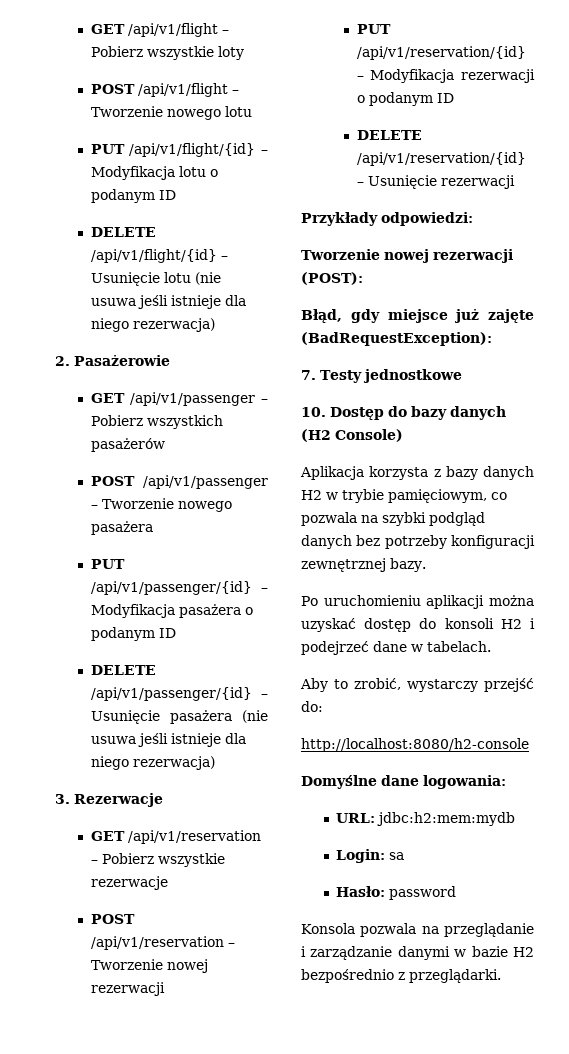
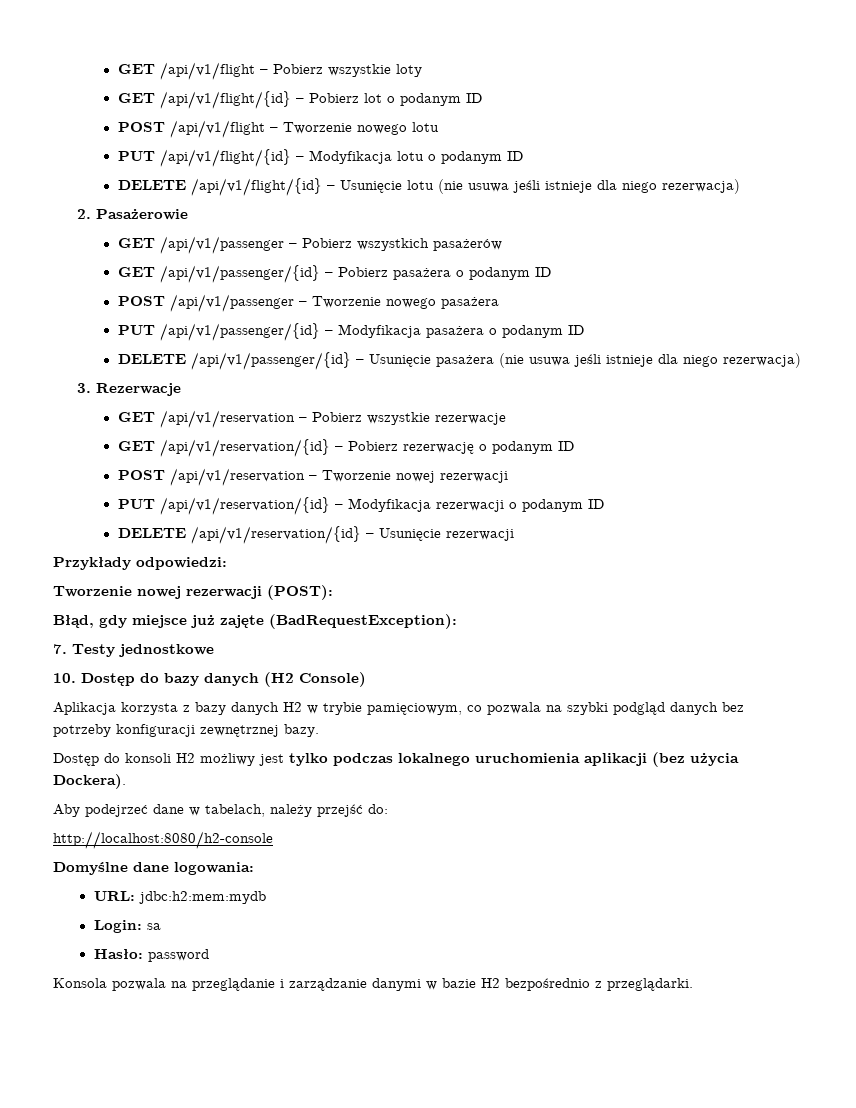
+ GET /api/v1/flight/{id} – Pobierz lot o podanym ID
+ GET /api/v1/passenger/{id} – Pobierz pasażera o podanym ID
+ GET /api/v1/reservation/{id} – Pobierz rezerwację o podanym ID
- Po uruchomieniu aplikacji można uzyskać dostęp do konsoli H2 i podejrzeć dane w tabelach.
- Aby to zrobić, wystarczy przejść do:
+ Dostęp do konsoli H2 możliwy jest tylko podczas lokalnego uruchomienia aplikacji (bez użycia Dockera).
+ Aby podejrzeć dane w tabelach, należy przejść do:

